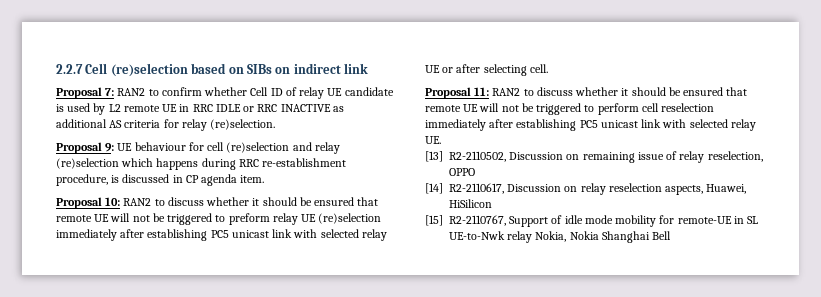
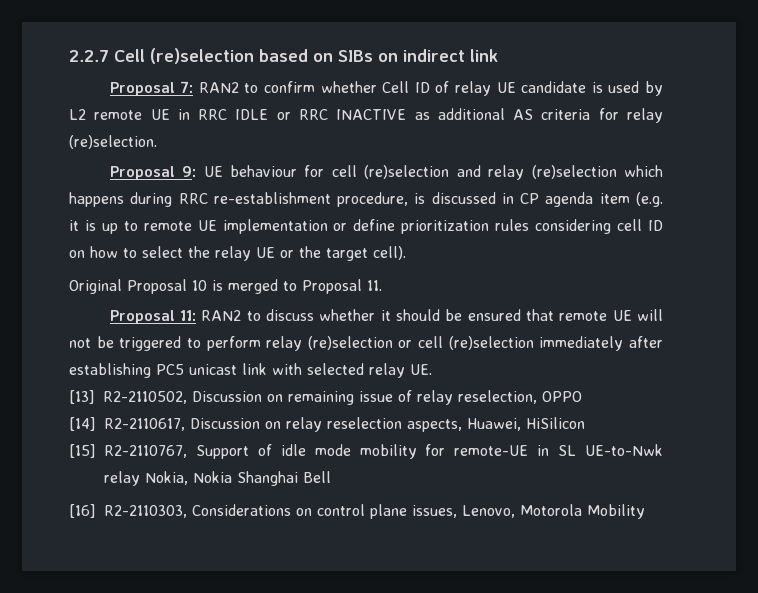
- Proposal 9: UE behaviour for cell (re)selection and relay (re)selection which happens during RRC re-establishment procedure, is discussed in CP agenda item.
- Proposal 10: RAN2 to discuss whether it should be ensured that remote UE will not be triggered to preform relay UE (re)selection immediately after establishing PC5 unicast link with selected relay UE or after selecting cell.
+ Proposal 9: UE behaviour for cell (re)selection and relay (re)selection which happens during RRC re-establishment procedure, is discussed in CP agenda item (e.g. it is up to remote UE implementation or define prioritization rules considering cell ID on how to select the relay UE or the target cell).
+ Original Proposal 10 is merged to Proposal 11.
- Proposal 11: RAN2 to discuss whether it should be ensured that remote UE will not be triggered to perform cell reselection immediately after establishing PC5 unicast link with selected relay UE.
+ Proposal 11: RAN2 to discuss whether it should be ensured that remote UE will not be triggered to perform relay (re)selection or cell (re)selection immediately after establishing PC5 unicast link with selected relay UE.
+ [16] R2-2110303, Considerations on control plane issues, Lenovo, Motorola Mobility

